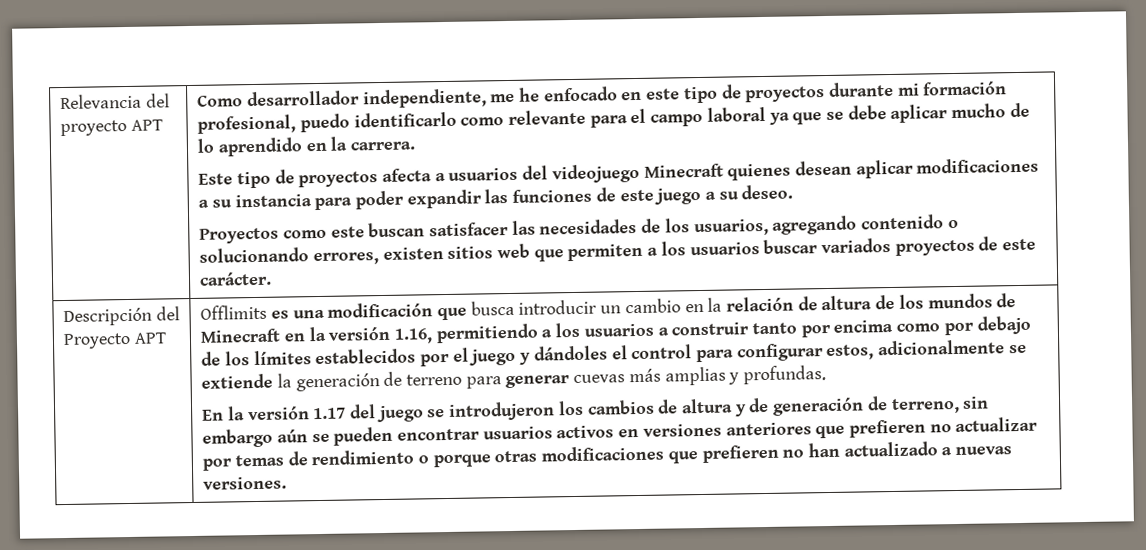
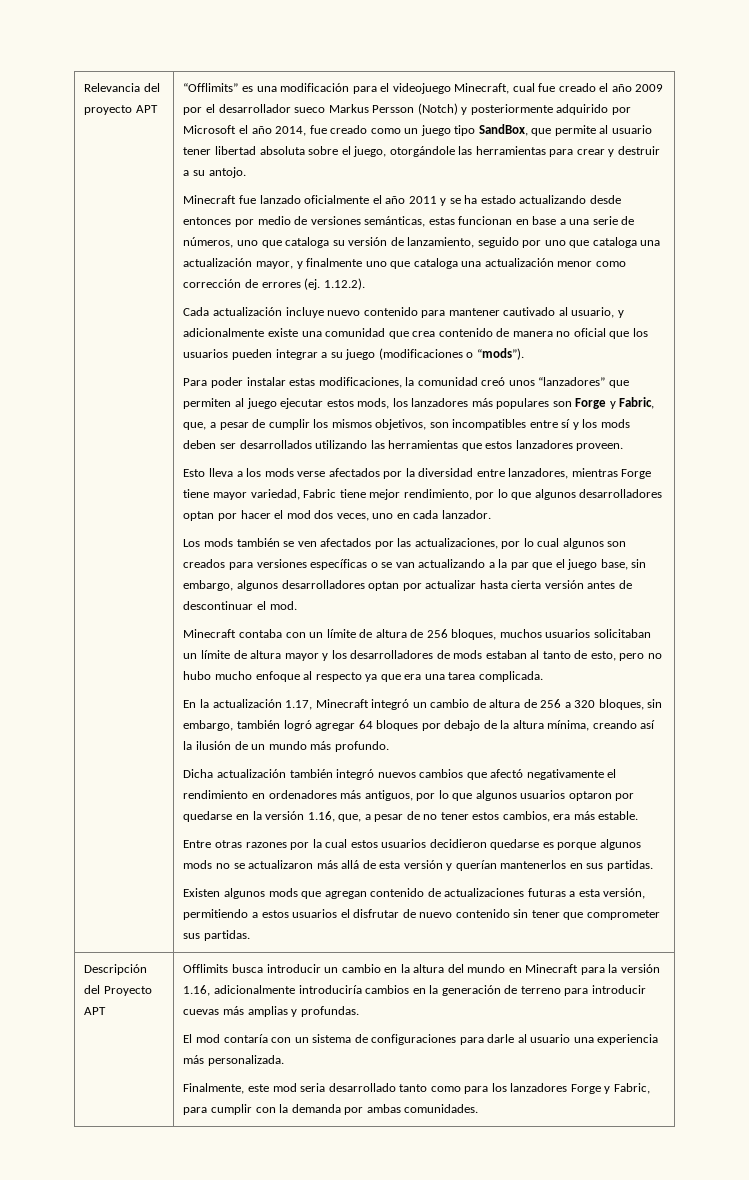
- Como desarrollador independiente, me he enfocado en este tipo de proyectos durante mi formación profesional, puedo identificarlo como relevante para el campo laboral ya que se debe aplicar mucho de lo aprendido en la carrera.
- Este tipo de proyectos afecta a usuarios del videojuego Minecraft quienes desean aplicar modificaciones a su instancia para poder expandir las funciones de este juego a su deseo.
- Proyectos como este buscan satisfacer las necesidades de los usuarios, agregando contenido o solucionando errores, existen sitios web que permiten a los usuarios buscar variados proyectos de este carácter.
+ “Offlimits” es una modificación para el videojuego Minecraft, cual fue creado el año 2009 por el desarrollador sueco Markus Persson (Notch) y posteriormente adquirido por Microsoft el año 2014, fue creado como un juego tipo SandBox, que permite al usuario tener libertad absoluta sobre el juego, otorgándole las herramientas para crear y destruir a su antojo.
+ Minecraft fue lanzado oficialmente el año 2011 y se ha estado actualizando desde entonces por medio de versiones semánticas, estas funcionan en base a una serie de números, uno que cataloga su versión de lanzamiento, seguido por uno que cataloga una actualización mayor, y finalmente uno que cataloga una actualización menor como corrección de errores (ej. 1.12.2).
+ Cada actualización incluye nuevo contenido para mantener cautivado al usuario, y adicionalmente existe una comunidad que crea contenido de manera no oficial que los usuarios pueden integrar a su juego (modificaciones o “mods”).
+ Para poder instalar estas modificaciones, la comunidad creó unos “lanzadores” que permiten al juego ejecutar estos mods, los lanzadores más populares son Forge y Fabric, que, a pesar de cumplir los mismos objetivos, son incompatibles entre sí y los mods deben ser desarrollados utilizando las herramientas que estos lanzadores proveen.
+ Esto lleva a los mods verse afectados por la diversidad entre lanzadores, mientras Forge tiene mayor variedad, Fabric tiene mejor rendimiento, por lo que algunos desarrolladores optan por hacer el mod dos veces, uno en cada lanzador.
+ Los mods también se ven afectados por las actualizaciones, por lo cual algunos son creados para versiones específicas o se van actualizando a la par que el juego base, sin embargo, algunos desarrolladores optan por actualizar hasta cierta versión antes de descontinuar el mod.
+ Minecraft contaba con un límite de altura de 256 bloques, muchos usuarios solicitaban un límite de altura mayor y los desarrolladores de mods estaban al tanto de esto, pero no hubo mucho enfoque al respecto ya que era una tarea complicada.
+ En la actualización 1.17, Minecraft integró un cambio de altura de 256 a 320 bloques, sin embargo, también logró agregar 64 bloques por debajo de la altura mínima, creando así la ilusión de un mundo más profundo.
+ Dicha actualización también integró nuevos cambios que afectó negativamente el rendimiento en ordenadores más antiguos, por lo que algunos usuarios optaron por quedarse en la versión 1.16, que, a pesar de no tener estos cambios, era más estable.
+ Entre otras razones por la cual estos usuarios decidieron quedarse es porque algunos mods no se actualizaron más allá de esta versión y querían mantenerlos en sus partidas.
+ Existen algunos mods que agregan contenido de actualizaciones futuras a esta versión, permitiendo a estos usuarios el disfrutar de nuevo contenido sin tener que comprometer sus partidas.
- Offlimits es una modificación que busca introducir un cambio en la relación de altura de los mundos de Minecraft en la versión 1.16, permitiendo a los usuarios a construir tanto por encima como por debajo de los límites establecidos por el juego y dándoles el control para configurar estos, adicionalmente se extiende la generación de terreno para generar cuevas más amplias y profundas.
+ Offlimits busca introducir un cambio en la altura del mundo en Minecraft para la versión 1.16, adicionalmente introduciría cambios en la generación de terreno para introducir cuevas más amplias y profundas.
- En la versión 1.17 del juego se introdujeron los cambios de altura y de generación de terreno, sin embargo aún se pueden encontrar usuarios activos en versiones anteriores que prefieren no actualizar por temas de rendimiento o porque otras modificaciones que prefieren no han actualizado a nuevas versiones.
+ El mod contaría con un sistema de configuraciones para darle al usuario una experiencia más personalizada.
+ Finalmente, este mod seria desarrollado tanto como para los lanzadores Forge y Fabric, para cumplir con la demanda por ambas comunidades.

